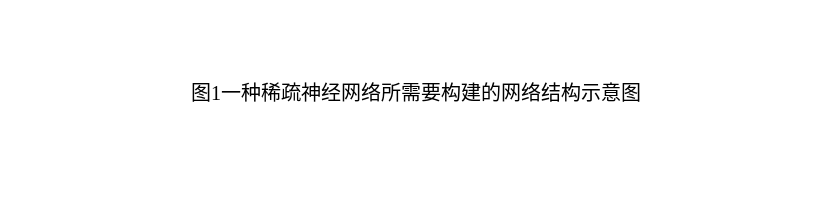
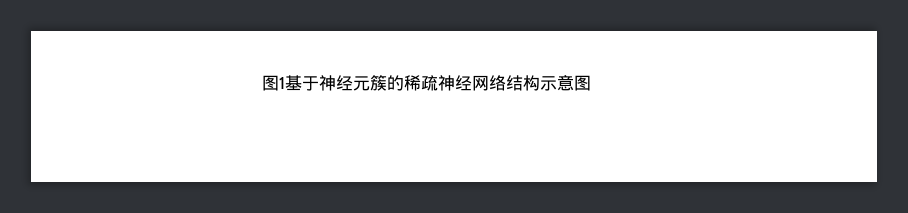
- 图1一种稀疏神经网络所需要构建的网络结构示意图
+ 图1基于神经元簇的稀疏神经网络结构示意图

